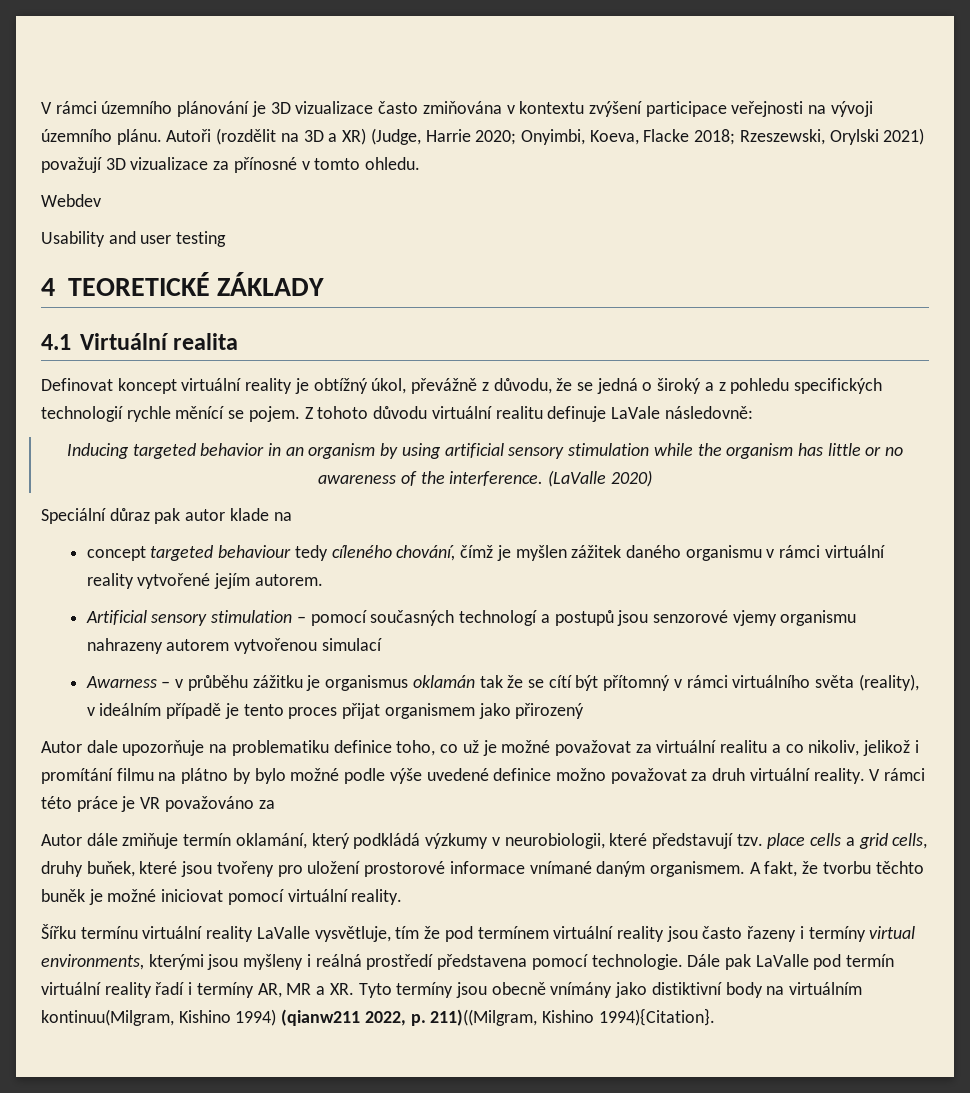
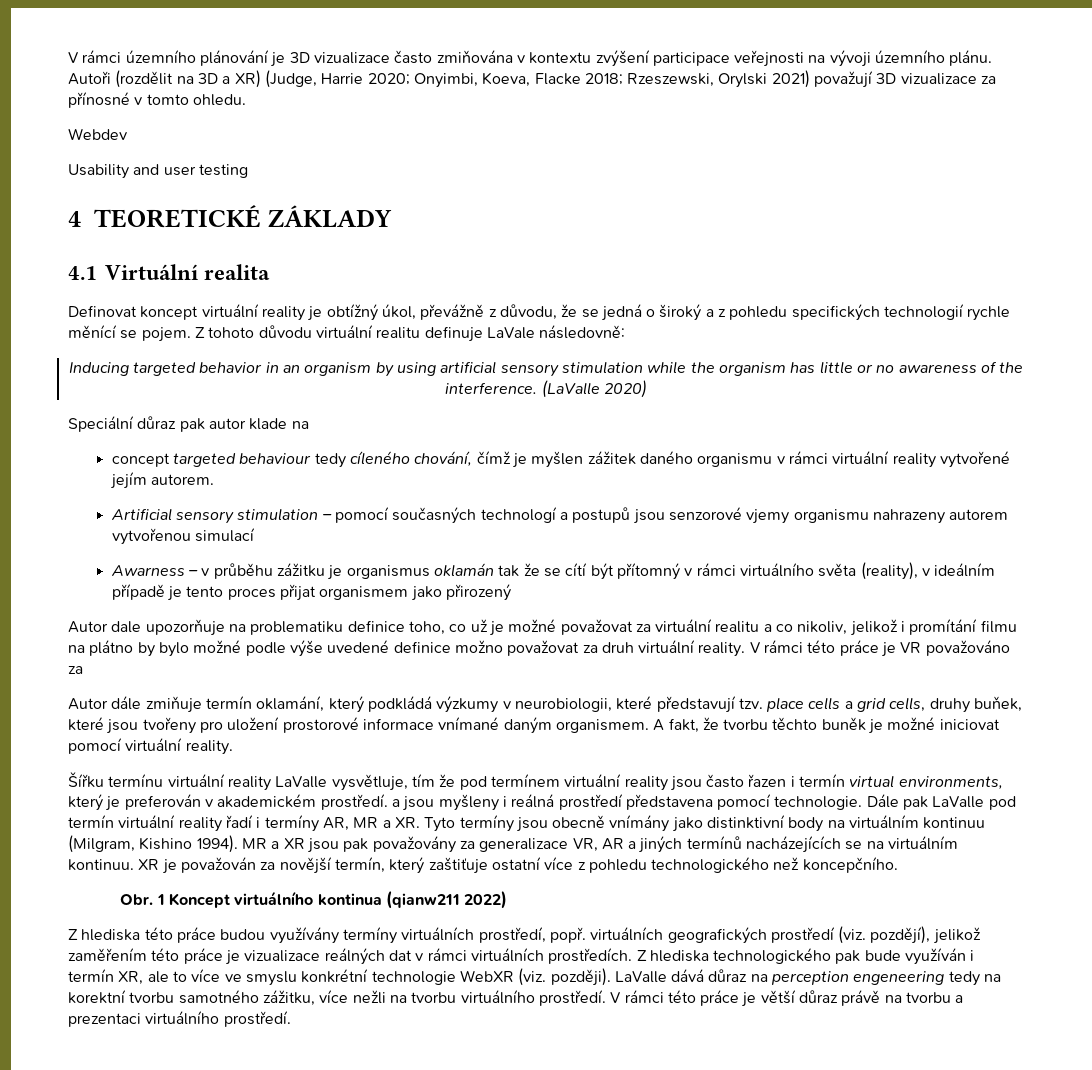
- Šířku termínu virtuální reality LaValle vysvětluje, tím že pod termínem virtuální reality jsou často řazeny i termíny virtual environments, kterými jsou myšleny i reálná prostředí představena pomocí technologie.
+ Šířku termínu virtuální reality LaValle vysvětluje, tím že pod termínem virtuální reality jsou často řazen i termín virtual environments, který je preferován v akademickém prostředí. a jsou myšleny i reálná prostředí představena pomocí technologie.
- Dále pak LaValle pod termín virtuální reality řadí i termíny AR, MR a XR. Tyto termíny jsou obecně vnímány jako distiktivní body na virtuálním kontinuu(Milgram, Kishino 1994) (qianw211 2022, p. 211)((Milgram, Kishino 1994){Citation}.
+ Dále pak LaValle pod termín virtuální reality řadí i termíny AR, MR a XR. Tyto termíny jsou obecně vnímány jako distinktivní body na virtuálním kontinuu (Milgram, Kishino 1994). MR a XR jsou pak považovány za generalizace VR, AR a jiných termínů nacházejících se na virtuálním kontinuu. XR je považován za novější termín, který zaštiťuje ostatní více z pohledu technologického než koncepčního.
+ Obr. 1 Koncept virtuálního kontinua (qianw211 2022)
+ Z hlediska této práce budou využívány termíny virtuálních prostředí, popř. virtuálních geografických prostředí (viz. pozdějí), jelikož zaměřením této práce je vizualizace reálných dat v rámci virtuálních prostředích. Z hlediska technologického pak bude využíván i termín XR, ale to více ve smyslu konkrétní technologie WebXR (viz. později). LaValle dává důraz na perception engeneering tedy na korektní tvorbu samotného zážitku, více nežli na tvorbu virtuálního prostředí. V rámci této práce je větší důraz právě na tvorbu a prezentaci virtuálního prostředí.

